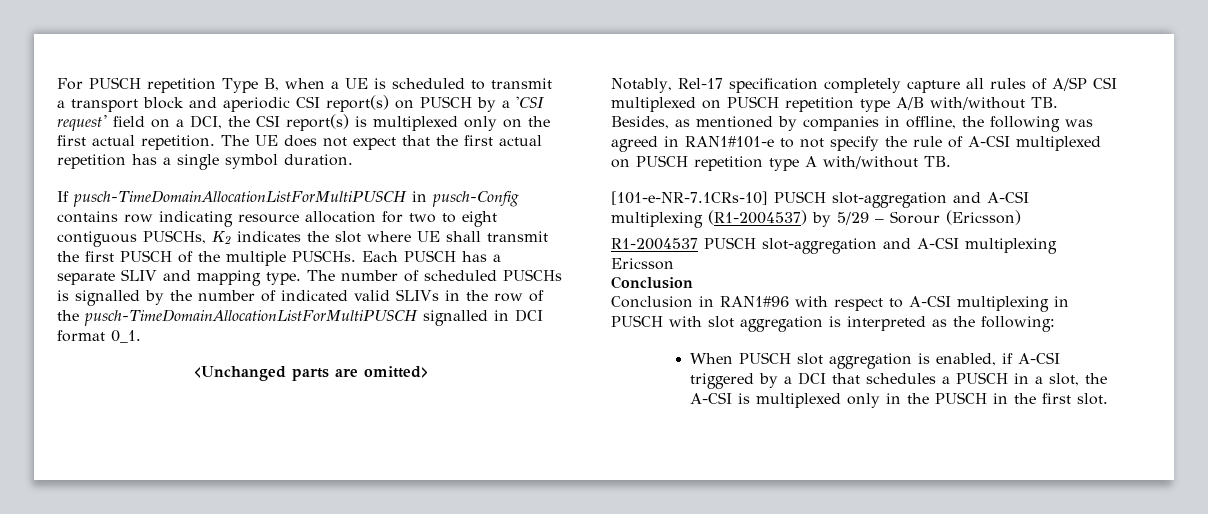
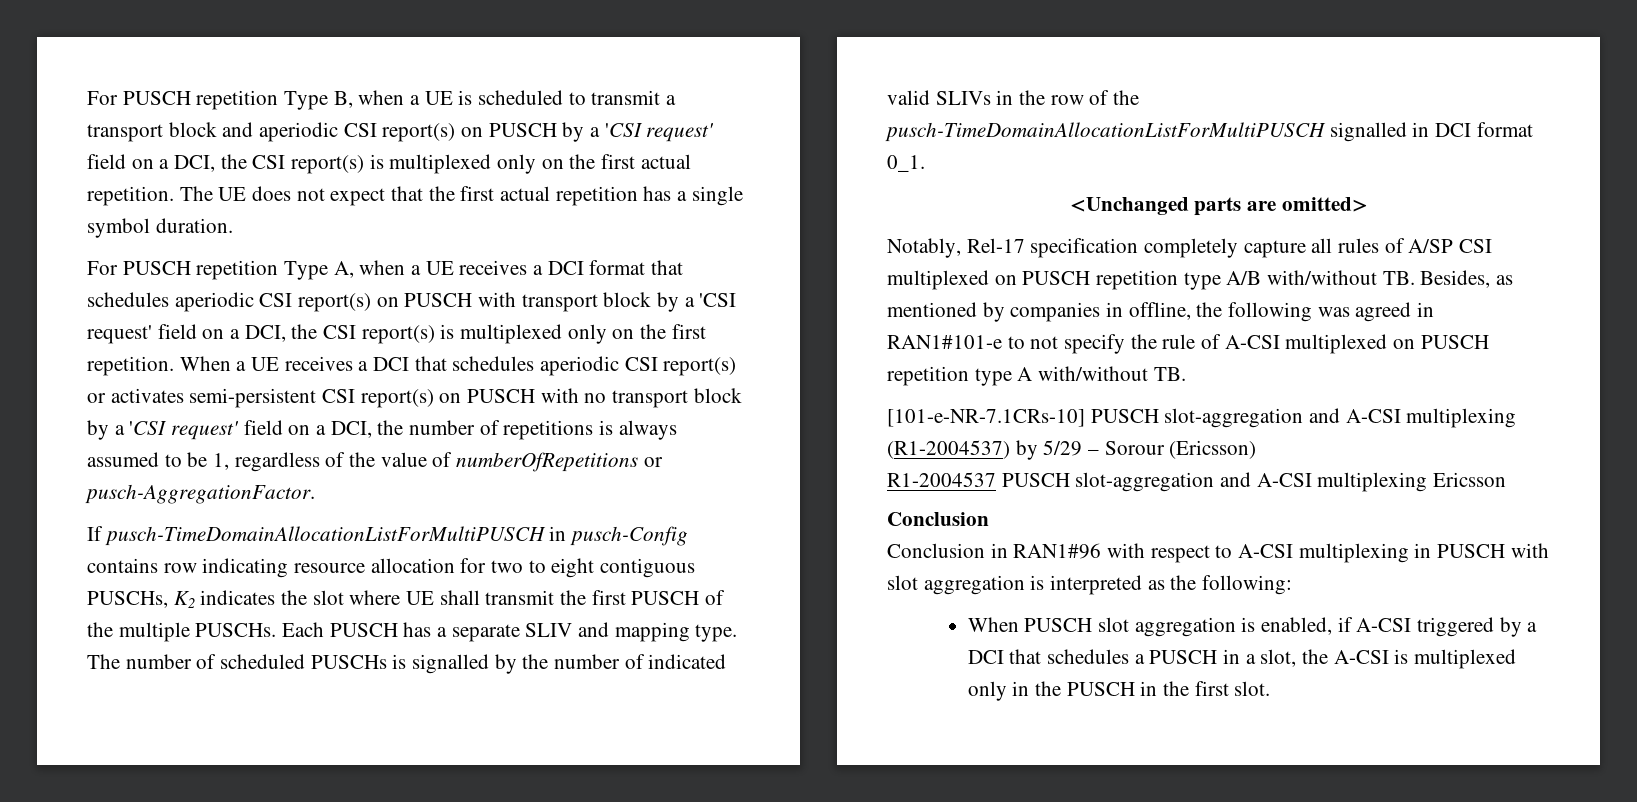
+ For PUSCH repetition Type A, when a UE receives a DCI format that schedules aperiodic CSI report(s) on PUSCH with transport block by a 'CSI request' field on a DCI, the CSI report(s) is multiplexed only on the first repetition. When a UE receives a DCI that schedules aperiodic CSI report(s) or activates semi-persistent CSI report(s) on PUSCH with no transport block by a 'CSI request' field on a DCI, the number of repetitions is always assumed to be 1, regardless of the value of numberOfRepetitions or pusch-AggregationFactor.

